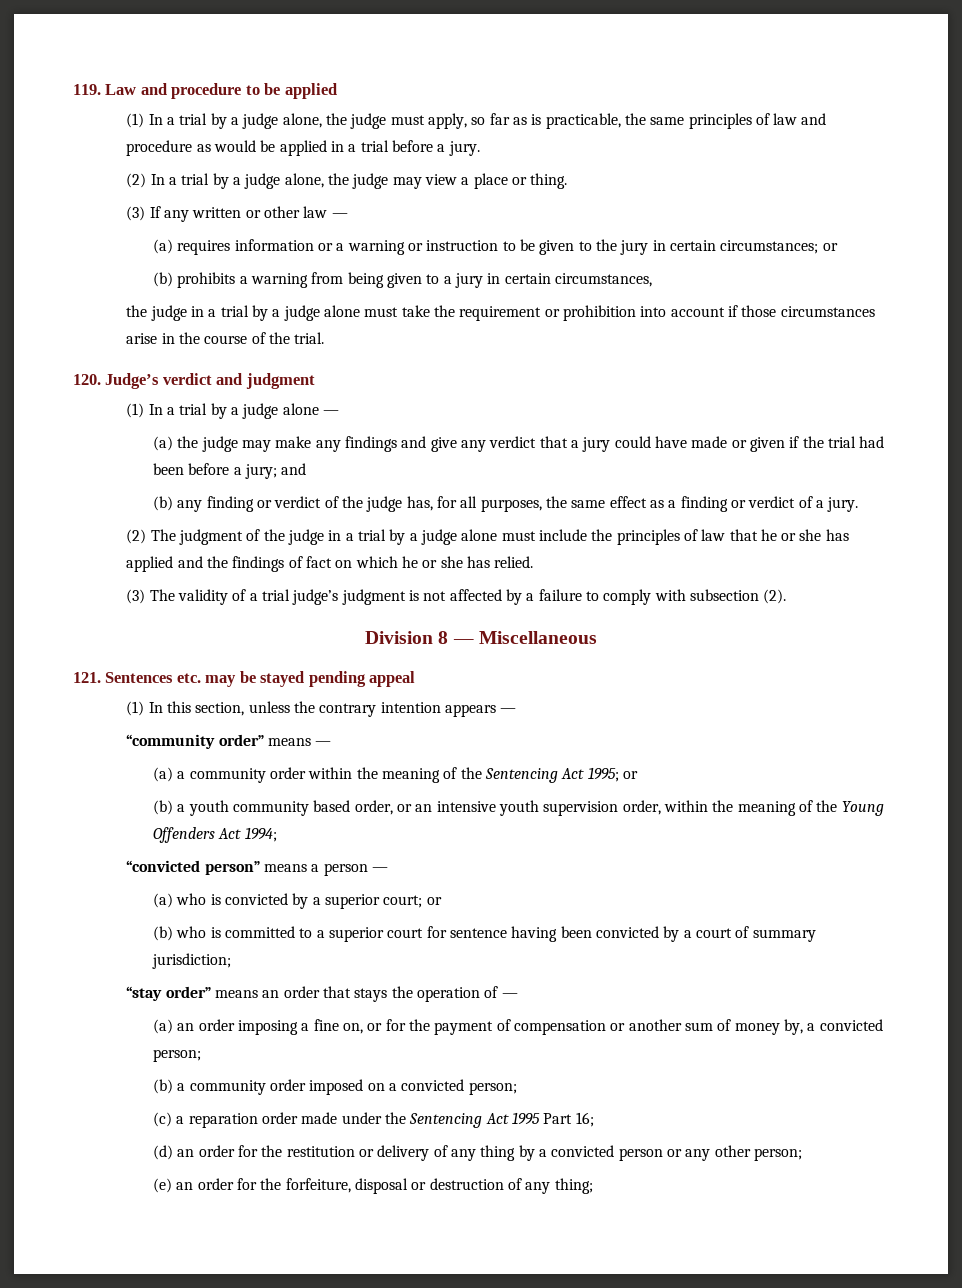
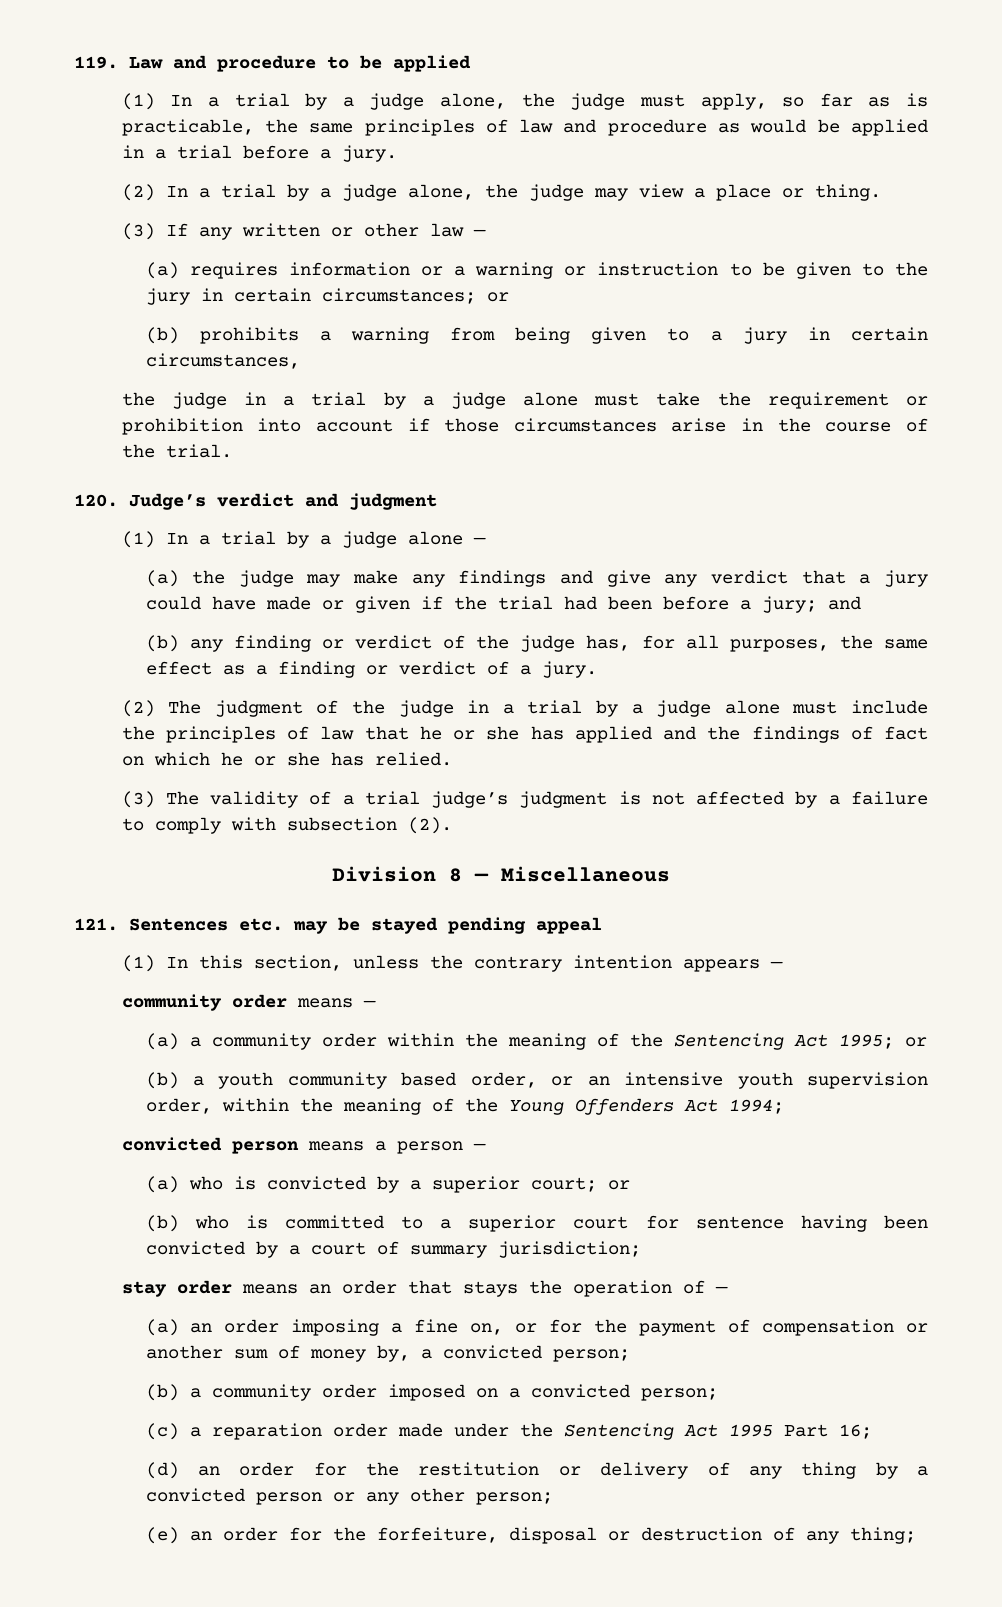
- “community order” means —
+ community order means —
- “convicted person” means a person —
+ convicted person means a person —
- “stay order” means an order that stays the operation of —
+ stay order means an order that stays the operation of —

